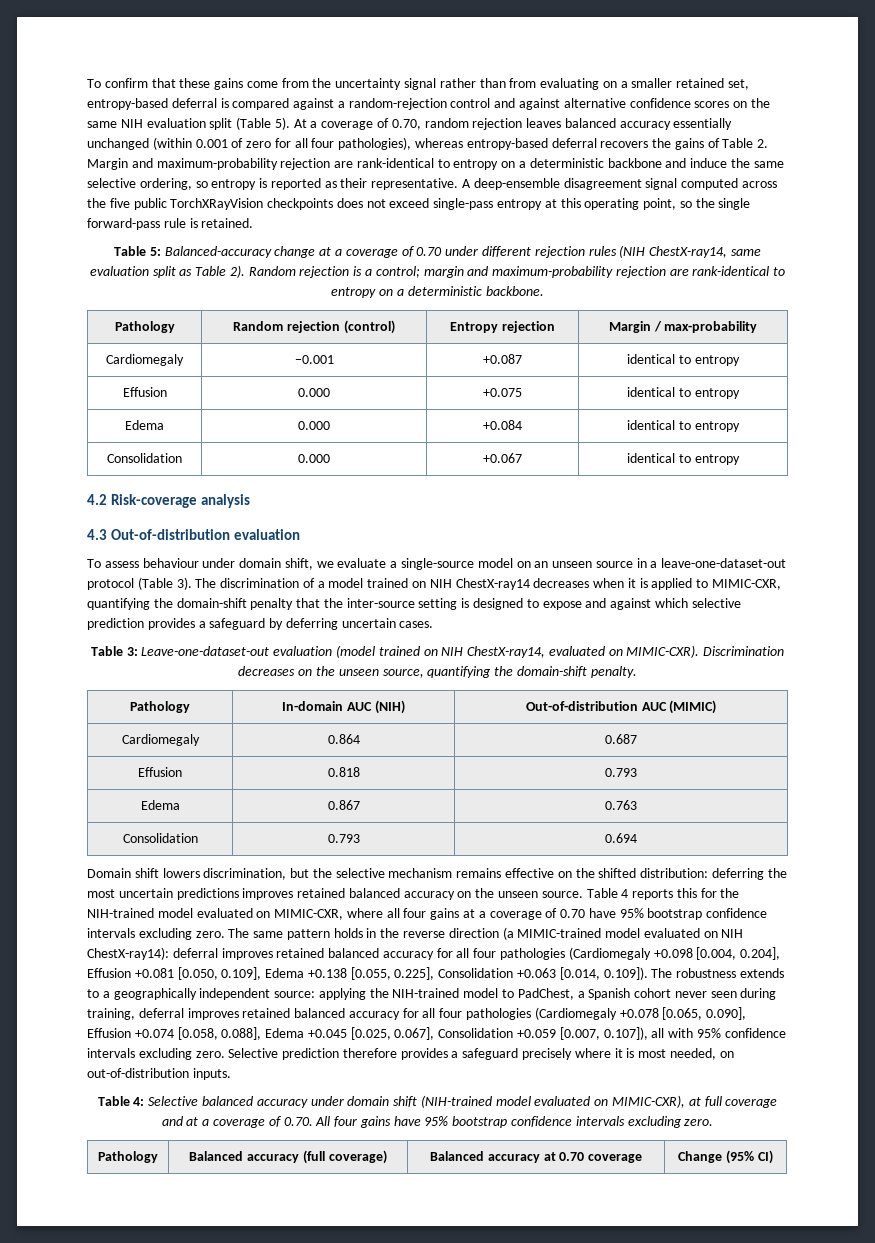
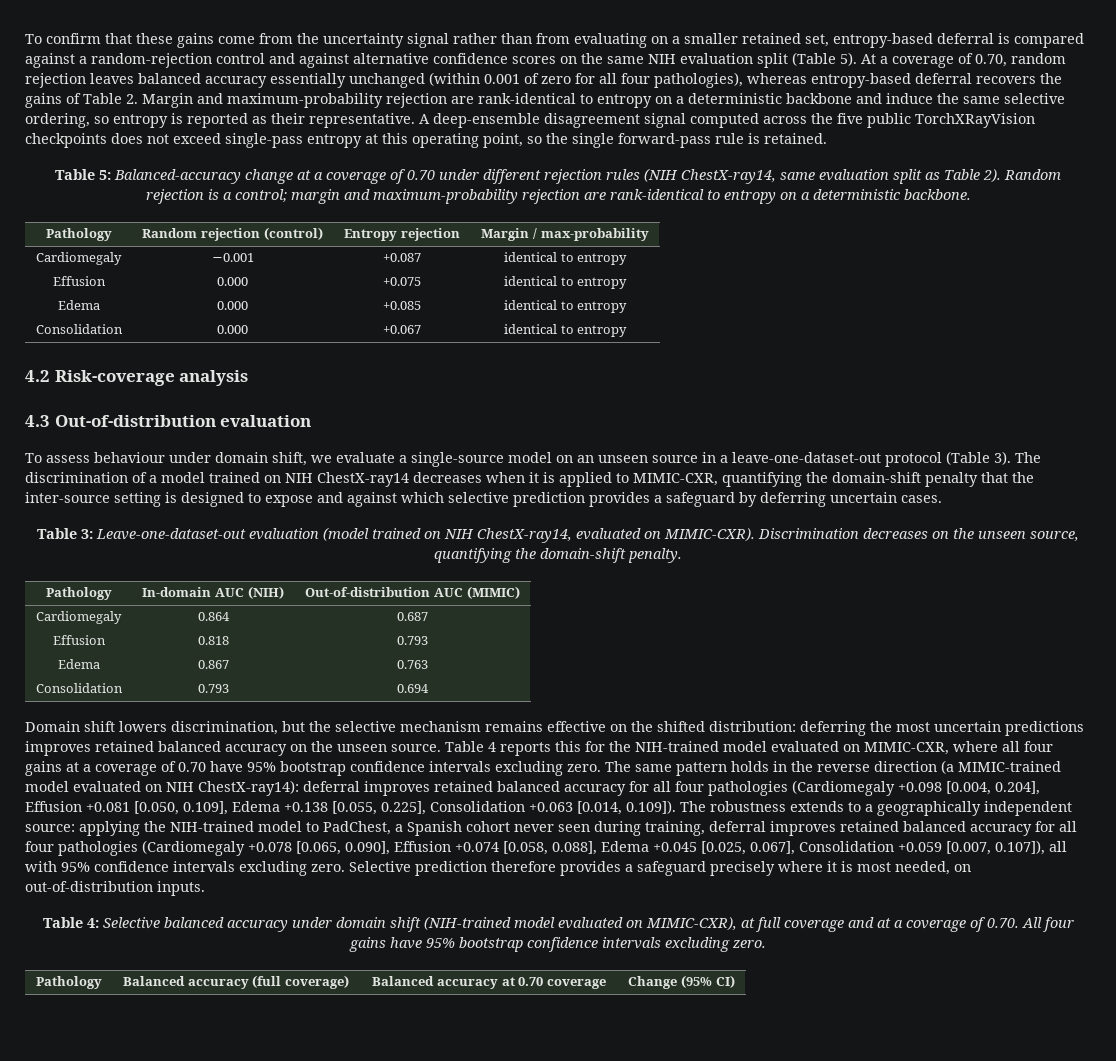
- Edema | 0.000 | +0.084 | identical to entropy
+ Edema | 0.000 | +0.085 | identical to entropy

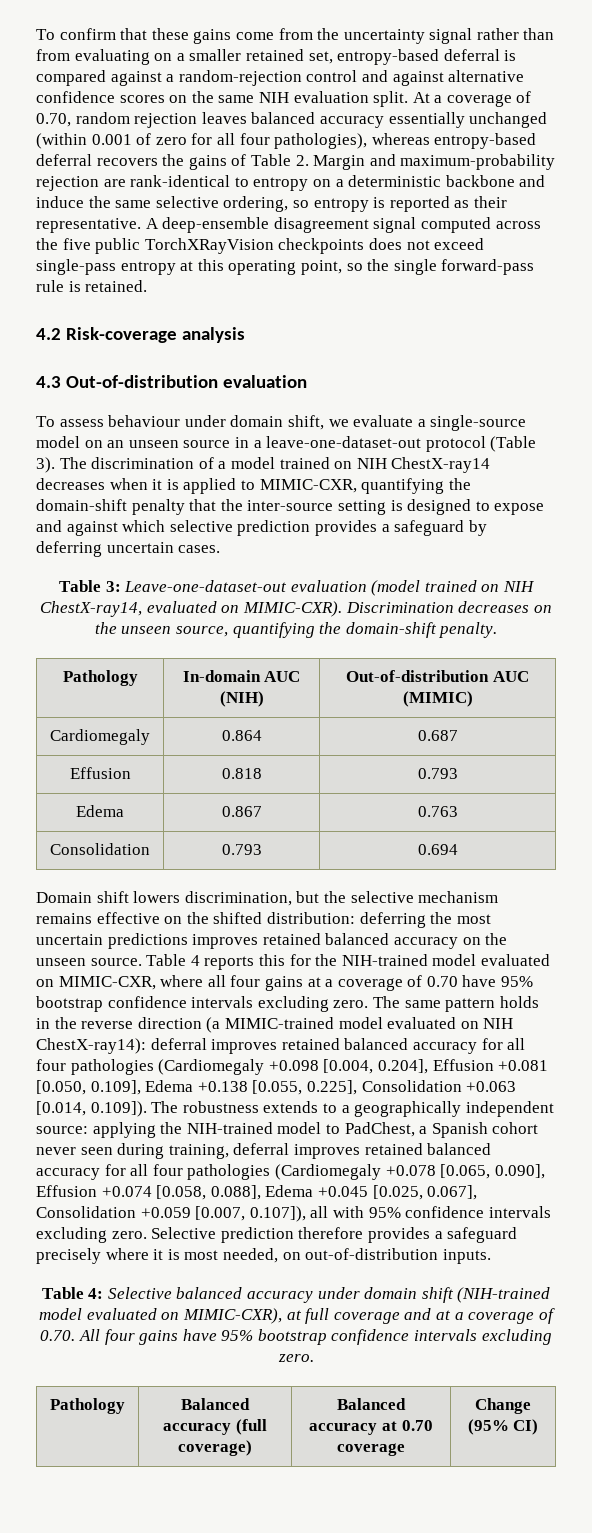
- To confirm that these gains come from the uncertainty signal rather than from evaluating on a smaller retained set, entropy-based deferral is compared against a random-rejection control and against alternative confidence scores on the same NIH evaluation split (Table 5).
+ To confirm that these gains come from the uncertainty signal rather than from evaluating on a smaller retained set, entropy-based deferral is compared against a random-rejection control and against alternative confidence scores on the same NIH evaluation split.
- Table 5: Balanced-accuracy change at a coverage of 0.70 under different rejection rules (NIH ChestX-ray14, same evaluation split as Table 2). Random rejection is a control; margin and maximum-probability rejection are rank-identical to entropy on a deterministic backbone.
- Pathology | Random rejection (control) | Entropy rejection | Margin / max-probability
- Cardiomegaly | −0.001 | +0.087 | identical to entropy
- Effusion | 0.000 | +0.075 | identical to entropy
- Edema | 0.000 | +0.085 | identical to entropy
- Consolidation | 0.000 | +0.067 | identical to entropy

